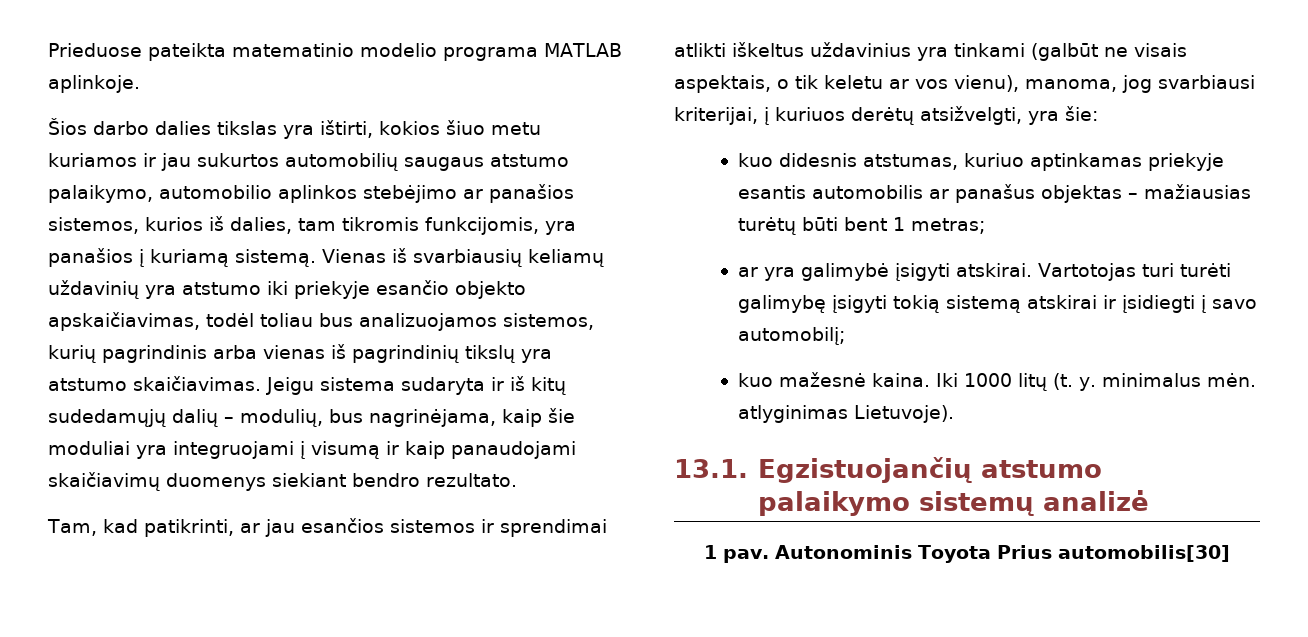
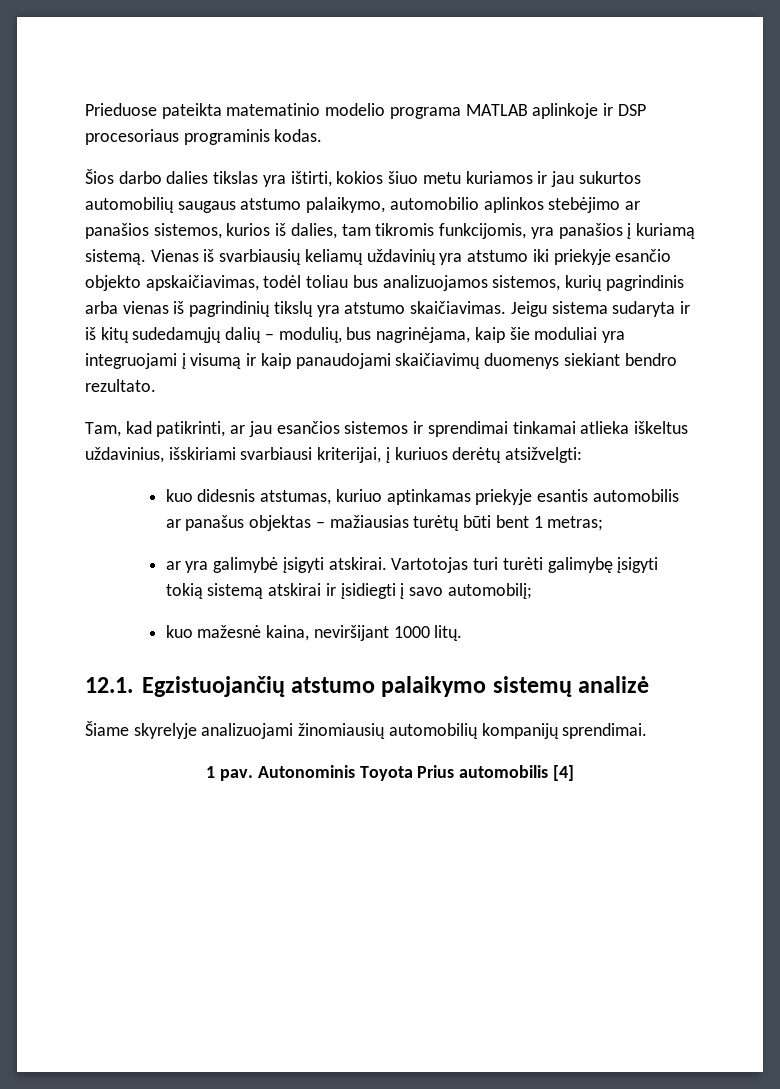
- Prieduose pateikta matematinio modelio programa MATLAB aplinkoje.
+ Prieduose pateikta matematinio modelio programa MATLAB aplinkoje ir DSP procesoriaus programinis kodas.
- Tam, kad patikrinti, ar jau esančios sistemos ir sprendimai atlikti iškeltus uždavinius yra tinkami (galbūt ne visais aspektais, o tik keletu ar vos vienu), manoma, jog svarbiausi kriterijai, į kuriuos derėtų atsižvelgti, yra šie:
+ Tam, kad patikrinti, ar jau esančios sistemos ir sprendimai tinkamai atlieka iškeltus uždavinius, išskiriami svarbiausi kriterijai, į kuriuos derėtų atsižvelgti:
- kuo mažesnė kaina. Iki 1000 litų (t. y. minimalus mėn. atlyginimas Lietuvoje).
- 13.1. Egzistuojančių atstumo palaikymo sistemų analizė
+ kuo mažesnė kaina, neviršijant 1000 litų.
+ 12.1. Egzistuojančių atstumo palaikymo sistemų analizė
+ Šiame skyrelyje analizuojami žinomiausių automobilių kompanijų sprendimai.
- Autonominis Toyota Prius automobilis[30]
+ Autonominis Toyota Prius automobilis [4]

